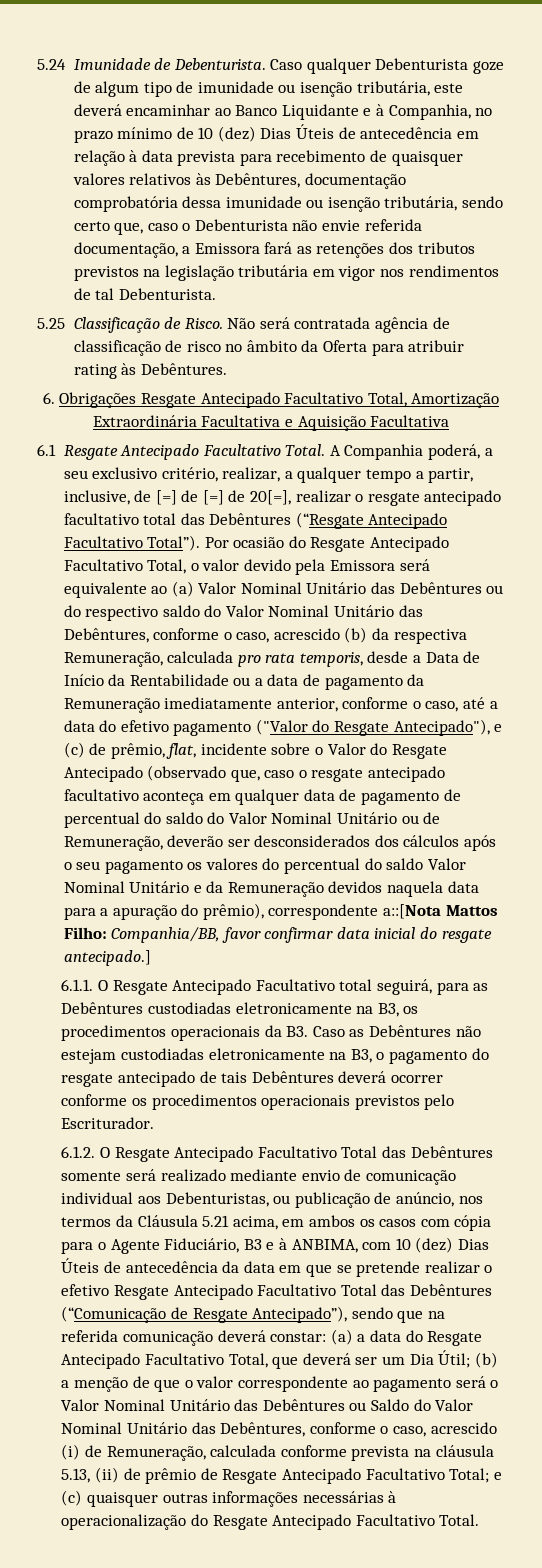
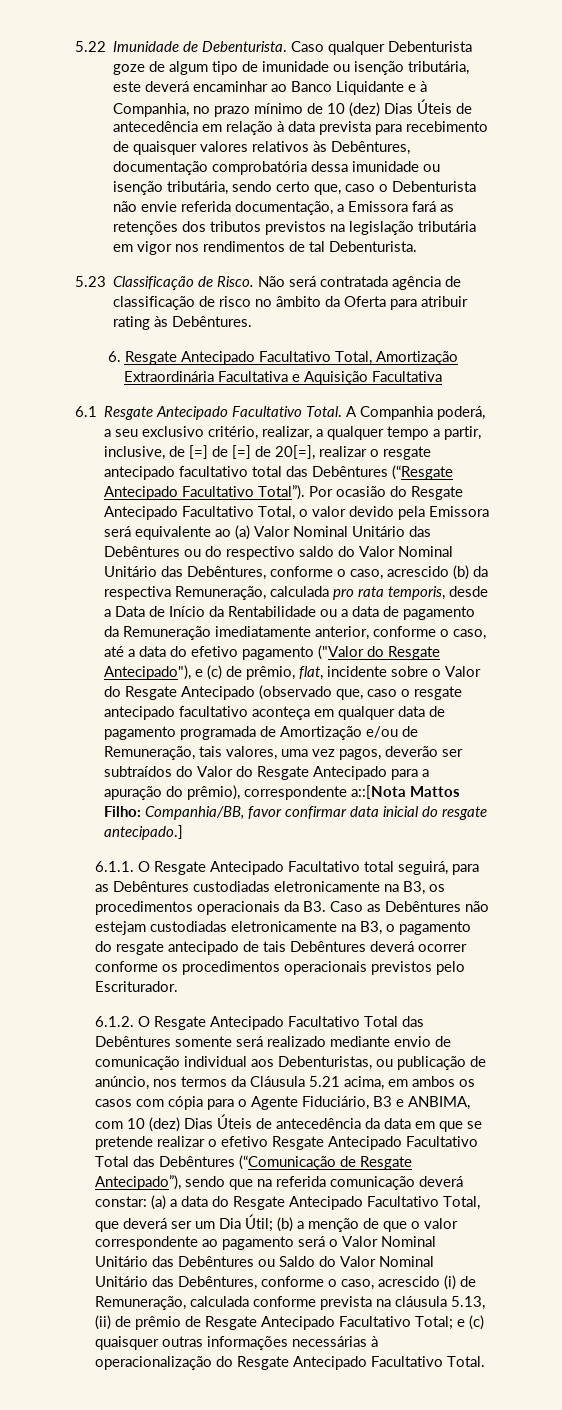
- 5.24 Imunidade de Debenturista.
+ 5.22 Imunidade de Debenturista.
- 5.25 Classificação de Risco.
+ 5.23 Classificação de Risco.
- 6. Obrigações Resgate Antecipado Facultativo Total, Amortização Extraordinária Facultativa e Aquisição Facultativa
+ 6. Resgate Antecipado Facultativo Total, Amortização Extraordinária Facultativa e Aquisição Facultativa
- Por ocasião do Resgate Antecipado Facultativo Total, o valor devido pela Emissora será equivalente ao (a) Valor Nominal Unitário das Debêntures ou do respectivo saldo do Valor Nominal Unitário das Debêntures, conforme o caso, acrescido (b) da respectiva Remuneração, calculada pro rata temporis, desde a Data de Início da Rentabilidade ou a data de pagamento da Remuneração imediatamente anterior, conforme o caso, até a data do efetivo pagamento ("Valor do Resgate Antecipado"), e (c) de prêmio, flat, incidente sobre o Valor do Resgate Antecipado (observado que, caso o resgate antecipado facultativo aconteça em qualquer data de pagamento de percentual do saldo do Valor Nominal Unitário ou de Remuneração, deverão ser desconsiderados dos cálculos após o seu pagamento os valores do percentual do saldo Valor Nominal Unitário e da Remuneração devidos naquela data para a apuração do prêmio), correspondente a::[Nota Mattos Filho:
+ Por ocasião do Resgate Antecipado Facultativo Total, o valor devido pela Emissora será equivalente ao (a) Valor Nominal Unitário das Debêntures ou do respectivo saldo do Valor Nominal Unitário das Debêntures, conforme o caso, acrescido (b) da respectiva Remuneração, calculada pro rata temporis, desde a Data de Início da Rentabilidade ou a data de pagamento da Remuneração imediatamente anterior, conforme o caso, até a data do efetivo pagamento ("Valor do Resgate Antecipado"), e (c) de prêmio, flat, incidente sobre o Valor do Resgate Antecipado (observado que, caso o resgate antecipado facultativo aconteça em qualquer data de pagamento programada de Amortização e/ou de Remuneração, tais valores, uma vez pagos, deverão ser subtraídos do Valor do Resgate Antecipado para a apuração do prêmio), correspondente a::[Nota Mattos Filho:
- 6.1.2. O Resgate Antecipado Facultativo Total das Debêntures somente será realizado mediante envio de comunicação individual aos Debenturistas, ou publicação de anúncio, nos termos da Cláusula 5.21 acima, em ambos os casos com cópia para o Agente Fiduciário, B3 e à ANBIMA, com 10 (dez) Dias Úteis de antecedência da data em que se pretende realizar o efetivo Resgate Antecipado Facultativo Total das Debêntures (“Comunicação de Resgate Antecipado”), sendo que na referida comunicação deverá constar:
+ 6.1.2. O Resgate Antecipado Facultativo Total das Debêntures somente será realizado mediante envio de comunicação individual aos Debenturistas, ou publicação de anúncio, nos termos da Cláusula 5.21 acima, em ambos os casos com cópia para o Agente Fiduciário, B3 e ANBIMA, com 10 (dez) Dias Úteis de antecedência da data em que se pretende realizar o efetivo Resgate Antecipado Facultativo Total das Debêntures (“Comunicação de Resgate Antecipado”), sendo que na referida comunicação deverá constar:

